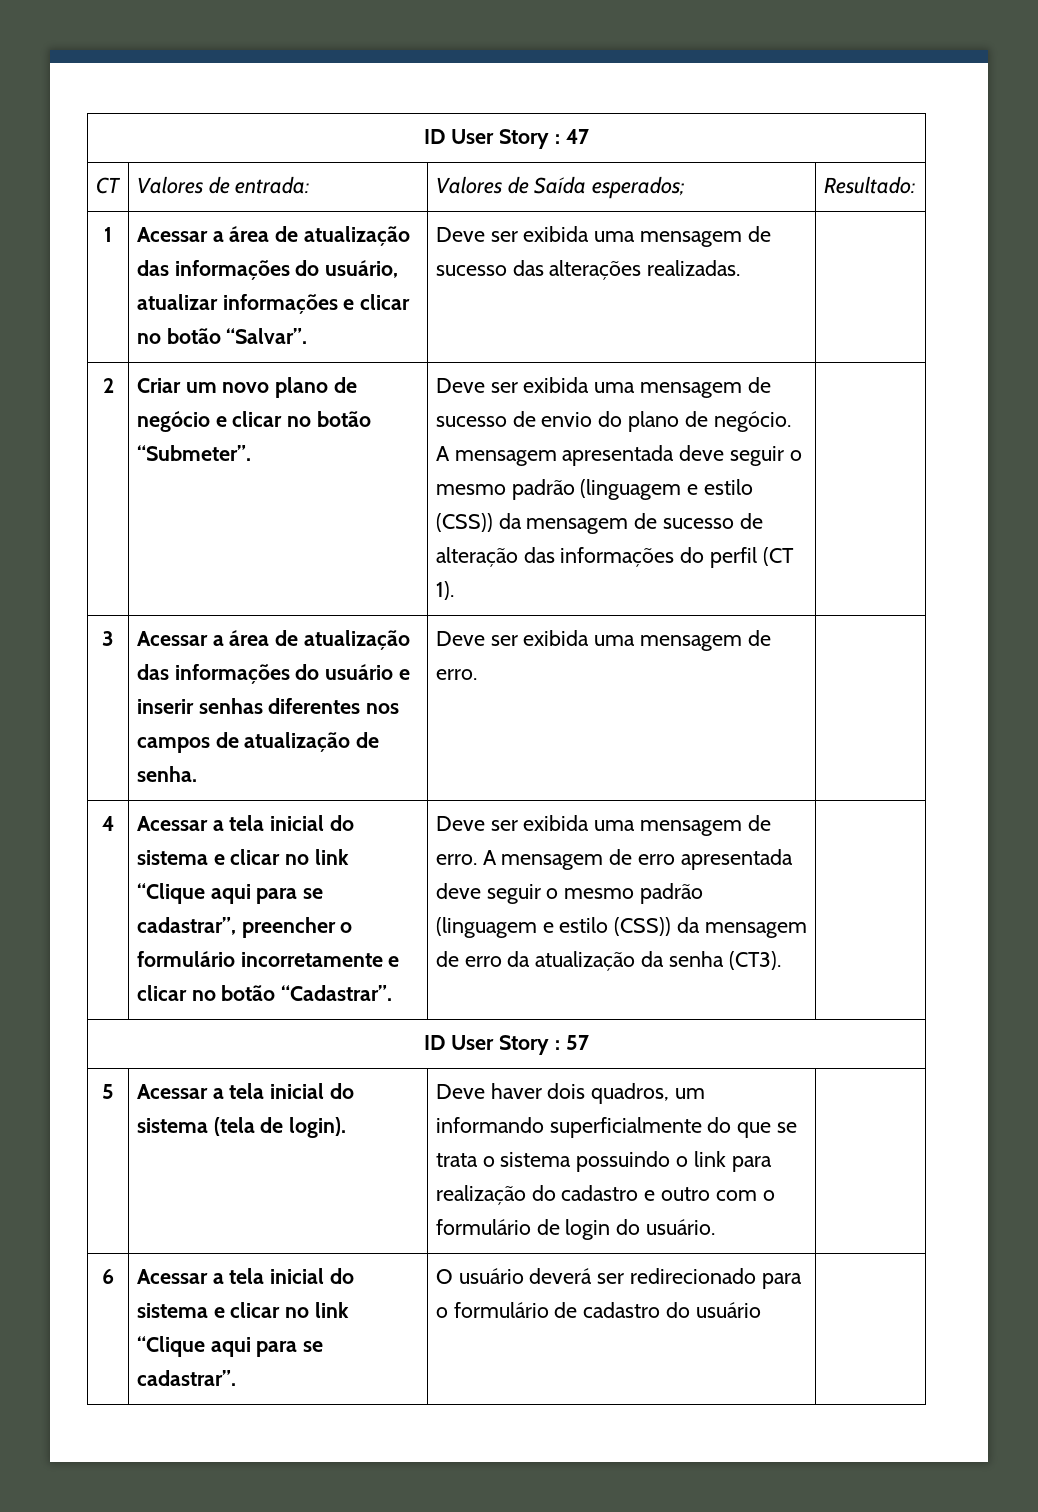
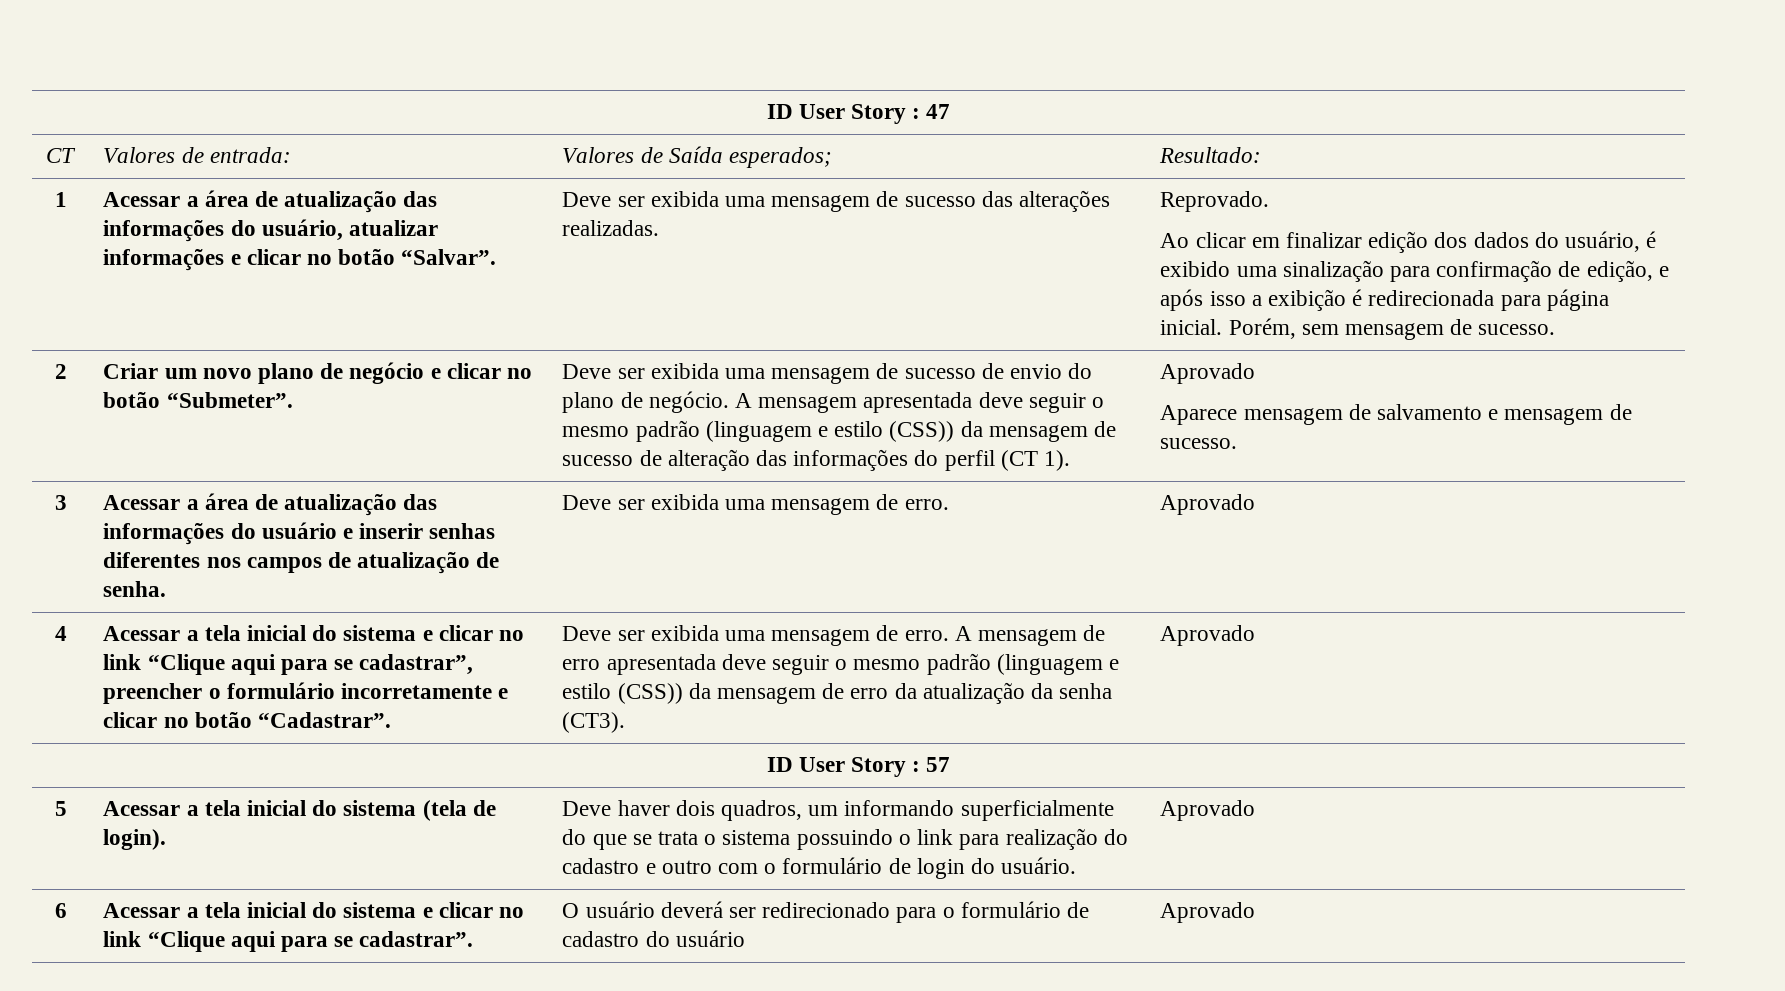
+ Reprovado.
+ Ao clicar em finalizar edição dos dados do usuário, é exibido uma sinalização para confirmação de edição, e após isso a exibição é redirecionada para página inicial. Porém, sem mensagem de sucesso.
- A mensagem apresentada deve seguir o mesmo padrão (linguagem e estilo (CSS)) da mensagem de sucesso de alteração das informações do perfil (CT 1).
+ A mensagem apresentada deve seguir o mesmo padrão (linguagem e estilo (CSS)) da mensagem de sucesso de alteração das informações do perfil (CT 1). | Aprovado
+ Aparece mensagem de salvamento e mensagem de sucesso.
- 3 | Acessar a área de atualização das informações do usuário e inserir senhas diferentes nos campos de atualização de senha. | Deve ser exibida uma mensagem de erro. |
+ 3 | Acessar a área de atualização das informações do usuário e inserir senhas diferentes nos campos de atualização de senha. | Deve ser exibida uma mensagem de erro. | Aprovado
- A mensagem de erro apresentada deve seguir o mesmo padrão (linguagem e estilo (CSS)) da mensagem de erro da atualização da senha (CT3).
+ A mensagem de erro apresentada deve seguir o mesmo padrão (linguagem e estilo (CSS)) da mensagem de erro da atualização da senha (CT3). | Aprovado
- 5 | Acessar a tela inicial do sistema (tela de login). | Deve haver dois quadros, um informando superficialmente do que se trata o sistema possuindo o link para realização do cadastro e outro com o formulário de login do usuário. |
+ 5 | Acessar a tela inicial do sistema (tela de login). | Deve haver dois quadros, um informando superficialmente do que se trata o sistema possuindo o link para realização do cadastro e outro com o formulário de login do usuário. | Aprovado
- 6 | Acessar a tela inicial do sistema e clicar no link “Clique aqui para se cadastrar”. | O usuário deverá ser redirecionado para o formulário de cadastro do usuário |
+ 6 | Acessar a tela inicial do sistema e clicar no link “Clique aqui para se cadastrar”. | O usuário deverá ser redirecionado para o formulário de cadastro do usuário | Aprovado

